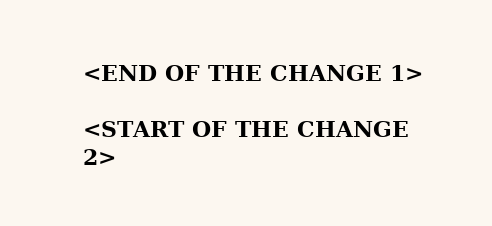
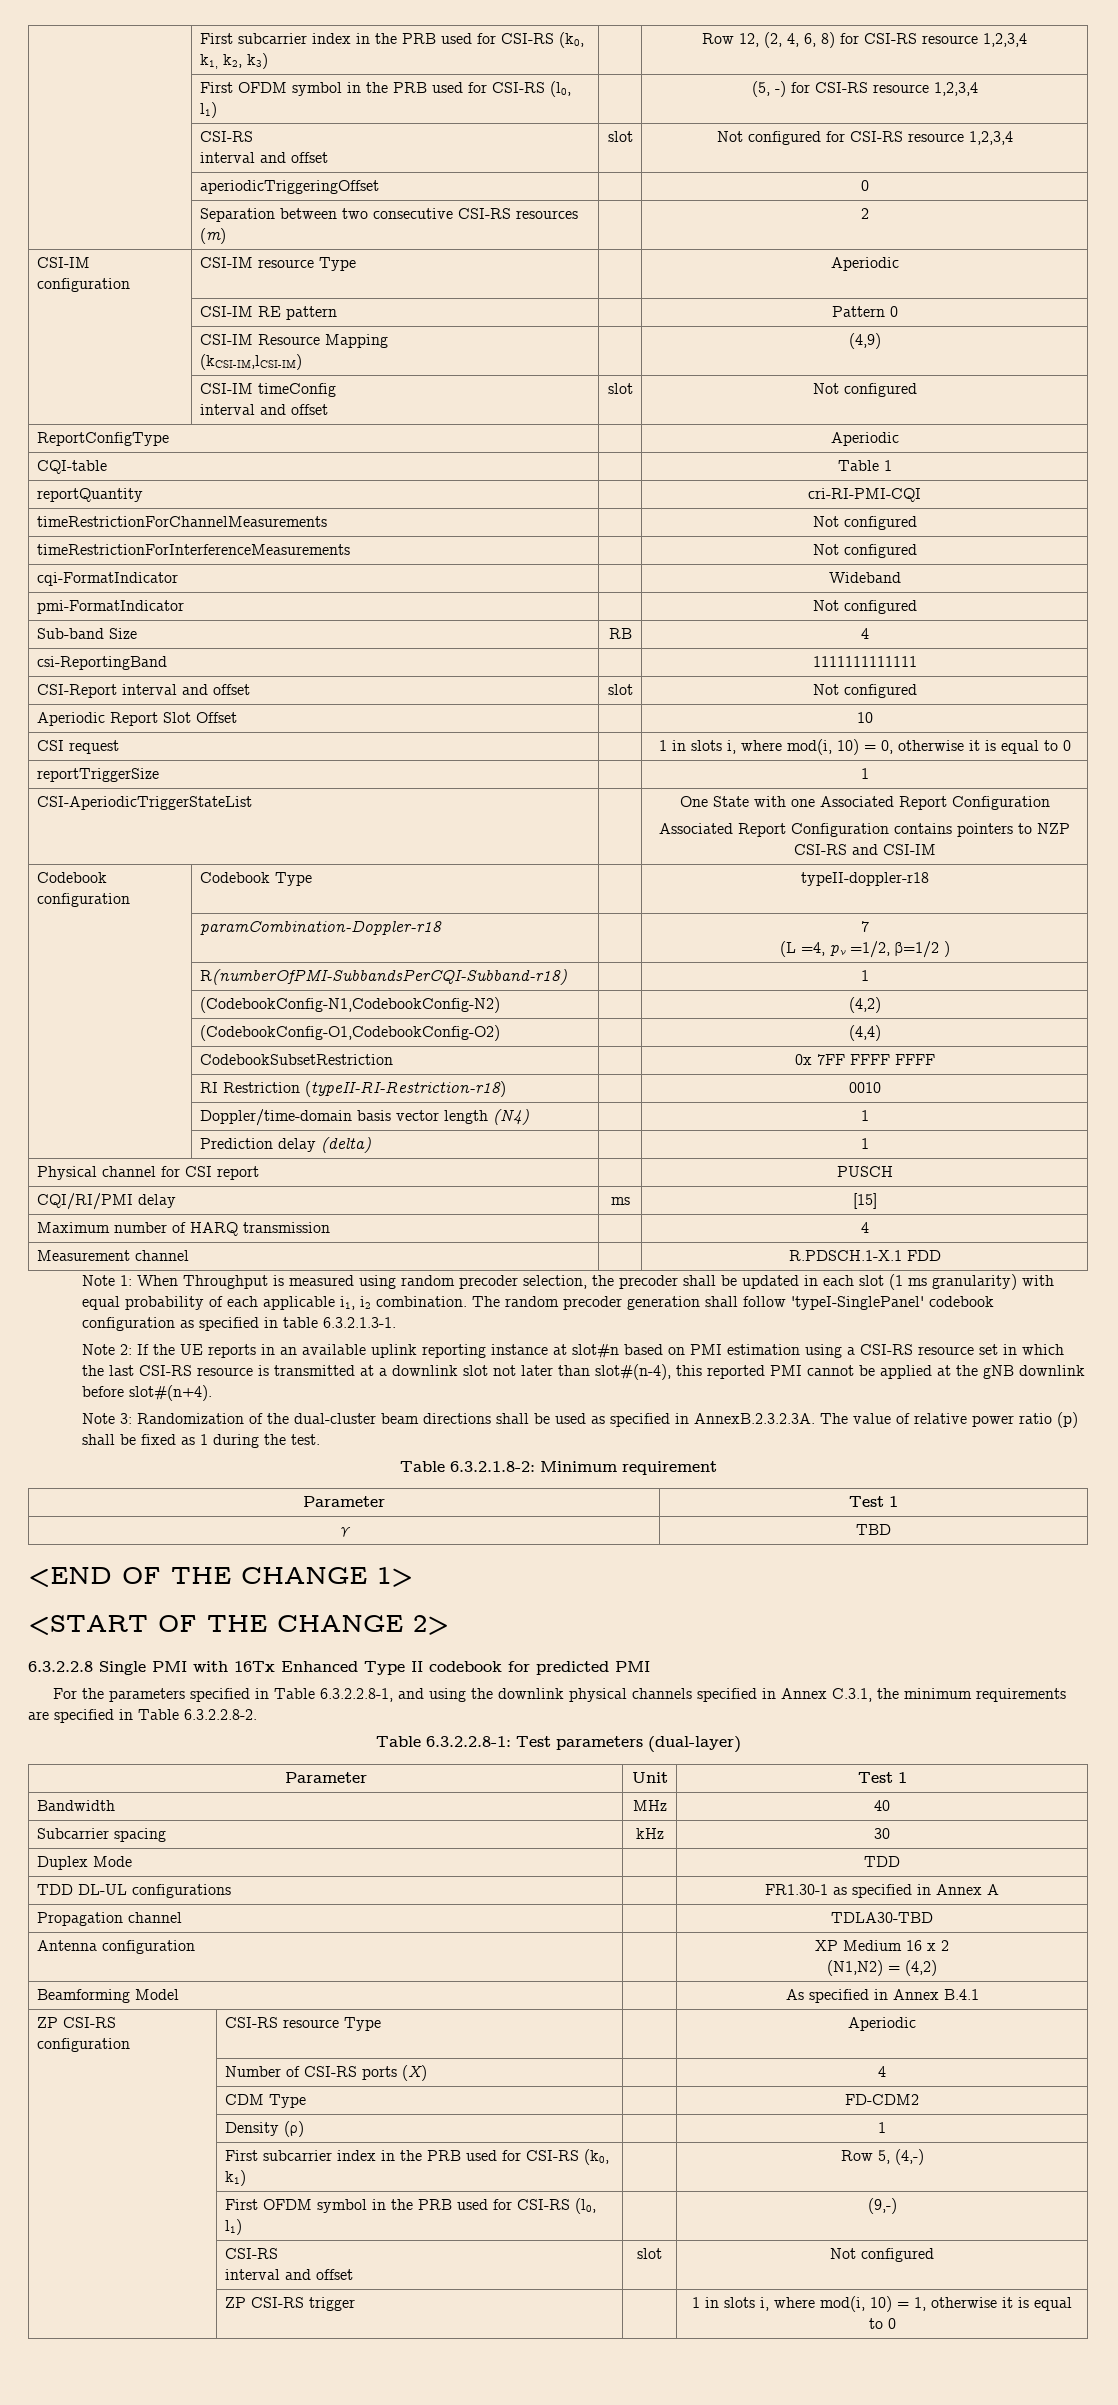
+ | First subcarrier index in the PRB used for CSI-RS (k0, k1, k2, k3) | | Row 12, (2, 4, 6, 8) for CSI-RS resource 1,2,3,4
+ | First OFDM symbol in the PRB used for CSI-RS (l0, l1) | | (5, -) for CSI-RS resource 1,2,3,4
+ | CSI-RS
+ interval and offset | slot | Not configured for CSI-RS resource 1,2,3,4
+ | aperiodicTriggeringOffset | | 0
+ | Separation between two consecutive CSI-RS resources (m) | | 2
+ CSI-IM configuration | CSI-IM resource Type | | Aperiodic
+ | CSI-IM RE pattern | | Pattern 0
+ | CSI-IM Resource Mapping
+ (kCSI-IM,lCSI-IM) | | (4,9)
+ | CSI-IM timeConfig
+ interval and offset | slot | Not configured
+ ReportConfigType | | Aperiodic
+ CQI-table | | Table 1
+ reportQuantity | | cri-RI-PMI-CQI
+ timeRestrictionForChannelMeasurements | | Not configured
+ timeRestrictionForInterferenceMeasurements | | Not configured
+ cqi-FormatIndicator | | Wideband
+ pmi-FormatIndicator | | Not configured
+ Sub-band Size | RB | 4
+ csi-ReportingBand | | 1111111111111
+ CSI-Report interval and offset | slot | Not configured
+ Aperiodic Report Slot Offset | | 10
+ CSI request | | 1 in slots i, where mod(i, 10) = 0, otherwise it is equal to 0
+ reportTriggerSize | | 1
+ CSI-AperiodicTriggerStateList | | One State with one Associated Report Configuration
+ Associated Report Configuration contains pointers to NZP CSI-RS and CSI-IM
+ Codebook configuration | Codebook Type | | typeII-doppler-r18
+ | paramCombination-Doppler-r18 | | 7
+ (L =4, pν =1/2, β=1/2 )
+ | R(numberOfPMI-SubbandsPerCQI-Subband-r18) | | 1
+ | (CodebookConfig-N1,CodebookConfig-N2) | | (4,2)
+ | (CodebookConfig-O1,CodebookConfig-O2) | | (4,4)
+ | CodebookSubsetRestriction | | 0x 7FF FFFF FFFF
+ | RI Restriction (typeII-RI-Restriction-r18) | | 0010
+ | Doppler/time-domain basis vector length (N4) | | 1
+ | Prediction delay (delta) | | 1
+ Physical channel for CSI report | | PUSCH
+ CQI/RI/PMI delay | ms | [15]
+ Maximum number of HARQ transmission | | 4
+ Measurement channel | | R.PDSCH.1-X.1 FDD
+ Note 1: When Throughput is measured using random precoder selection, the precoder shall be updated in each slot (1 ms granularity) with equal probability of each applicable i1, i2 combination. The random precoder generation shall follow 'typeI-SinglePanel' codebook configuration as specified in table 6.3.2.1.3-1.
+ Note 2: If the UE reports in an available uplink reporting instance at slot#n based on PMI estimation using a CSI-RS resource set in which the last CSI-RS resource is transmitted at a downlink slot not later than slot#(n-4), this reported PMI cannot be applied at the gNB downlink before slot#(n+4).
+ Note 3: Randomization of the dual-cluster beam directions shall be used as specified in AnnexB.2.3.2.3A. The value of relative power ratio (p) shall be fixed as 1 during the test.
+ Table 6.3.2.1.8-2: Minimum requirement
+ Parameter | Test 1
+ γ | TBD
+ 6.3.2.2.8 Single PMI with 16Tx Enhanced Type II codebook for predicted PMI
+ For the parameters specified in Table 6.3.2.2.8-1, and using the downlink physical channels specified in Annex C.3.1, the minimum requirements are specified in Table 6.3.2.2.8-2.
+ Table 6.3.2.2.8-1: Test parameters (dual-layer)
+ Parameter | Unit | Test 1
+ Bandwidth | MHz | 40
+ Subcarrier spacing | kHz | 30
+ Duplex Mode | | TDD
+ TDD DL-UL configurations | | FR1.30-1 as specified in Annex A
+ Propagation channel | | TDLA30-TBD
+ Antenna configuration | | XP Medium 16 x 2
+ (N1,N2) = (4,2)
+ Beamforming Model | | As specified in Annex B.4.1
+ ZP CSI-RS configuration | CSI-RS resource Type | | Aperiodic
+ | Number of CSI-RS ports (X) | | 4
+ | CDM Type | | FD-CDM2
+ | Density (ρ) | | 1
+ | First subcarrier index in the PRB used for CSI-RS (k0, k1) | | Row 5, (4,-)
+ | First OFDM symbol in the PRB used for CSI-RS (l0, l1) | | (9,-)
+ | CSI-RS
+ interval and offset | slot | Not configured
+ | ZP CSI-RS trigger | | 1 in slots i, where mod(i, 10) = 1, otherwise it is equal to 0

